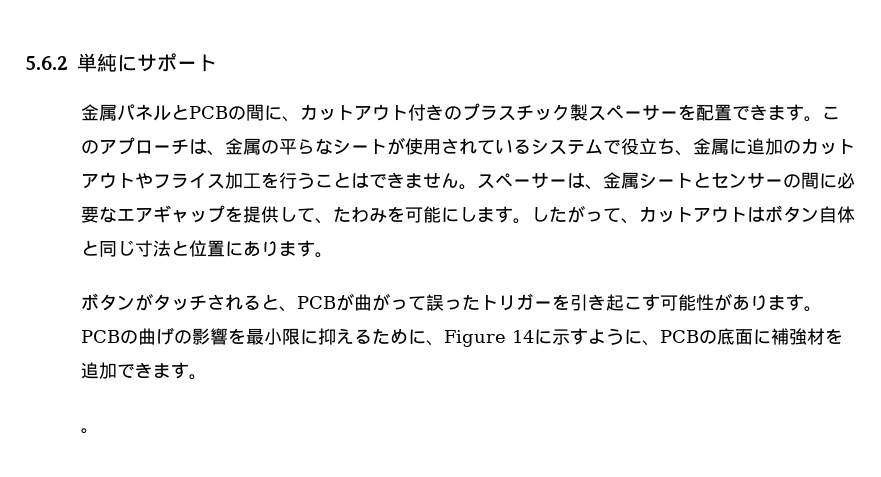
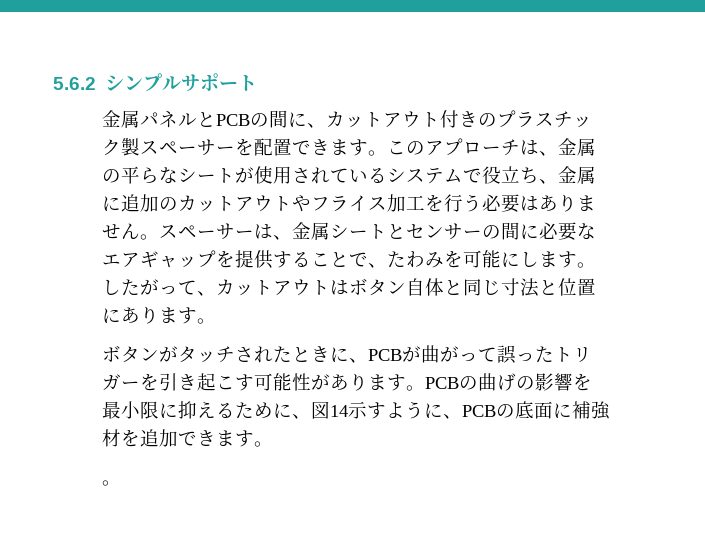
- 5.6.2単純にサポート
+ 5.6.2シンプルサポート
- このアプローチは、金属の平らなシートが使用されているシステムで役立ち、金属に追加のカットアウトやフライス加工を行うことはできません。
+ このアプローチは、金属の平らなシートが使用されているシステムで役立ち、金属に追加のカットアウトやフライス加工を行う必要はありません。
- スペーサーは、金属シートとセンサーの間に必要なエアギャップを提供して、たわみを可能にします。
+ スペーサーは、金属シートとセンサーの間に必要なエアギャップを提供することで、たわみを可能にします。
- ボタンがタッチされると、PCBが曲がって誤ったトリガーを引き起こす可能性があります。
+ ボタンがタッチされたときに、PCBが曲がって誤ったトリガーを引き起こす可能性があります。
- PCBの曲げの影響を最小限に抑えるために、Figure 14に示すように、PCBの底面に補強材を追加できます。
+ PCBの曲げの影響を最小限に抑えるために、図14示すように、PCBの底面に補強材を追加できます。

